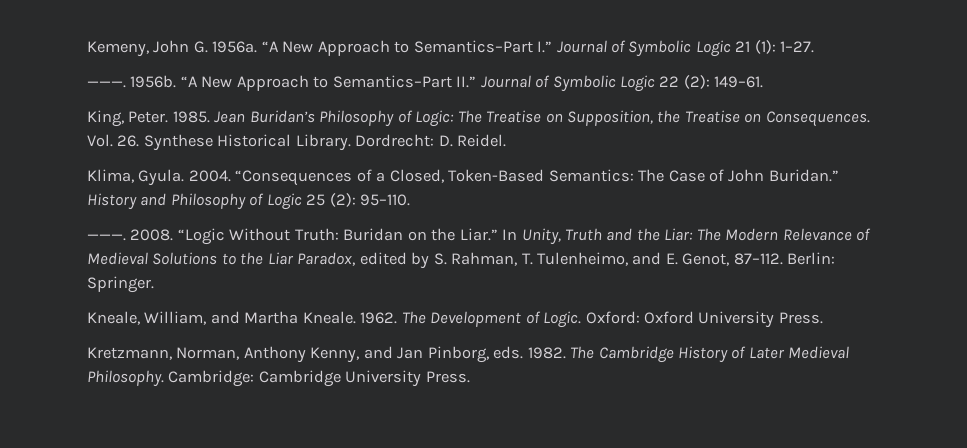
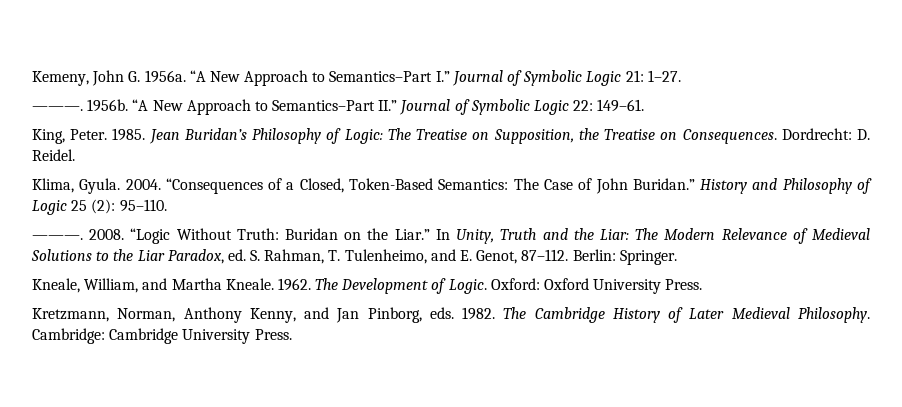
- “A New Approach to Semantics–Part I.” Journal of Symbolic Logic 21 (1): 1–27.
+ “A New Approach to Semantics–Part I.” Journal of Symbolic Logic 21: 1–27.
- “A New Approach to Semantics–Part II.” Journal of Symbolic Logic 22 (2): 149–61.
+ “A New Approach to Semantics–Part II.” Journal of Symbolic Logic 22: 149–61.
- Vol. 26. Synthese Historical Library.
- In Unity, Truth and the Liar: The Modern Relevance of Medieval Solutions to the Liar Paradox, edited by S. Rahman, T. Tulenheimo, and E. Genot, 87–112.
+ In Unity, Truth and the Liar: The Modern Relevance of Medieval Solutions to the Liar Paradox, ed. S. Rahman, T. Tulenheimo, and E. Genot, 87–112.

